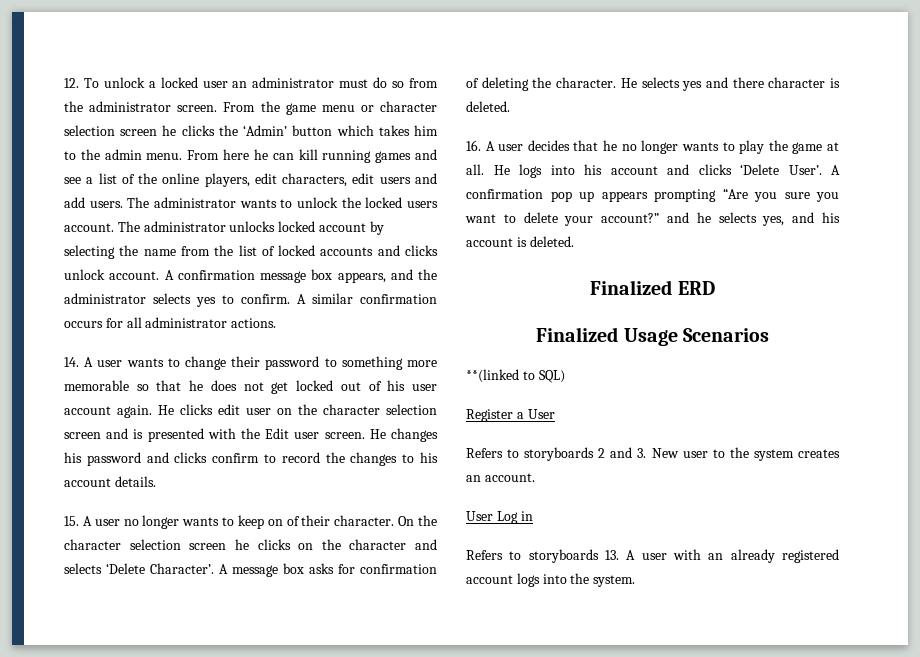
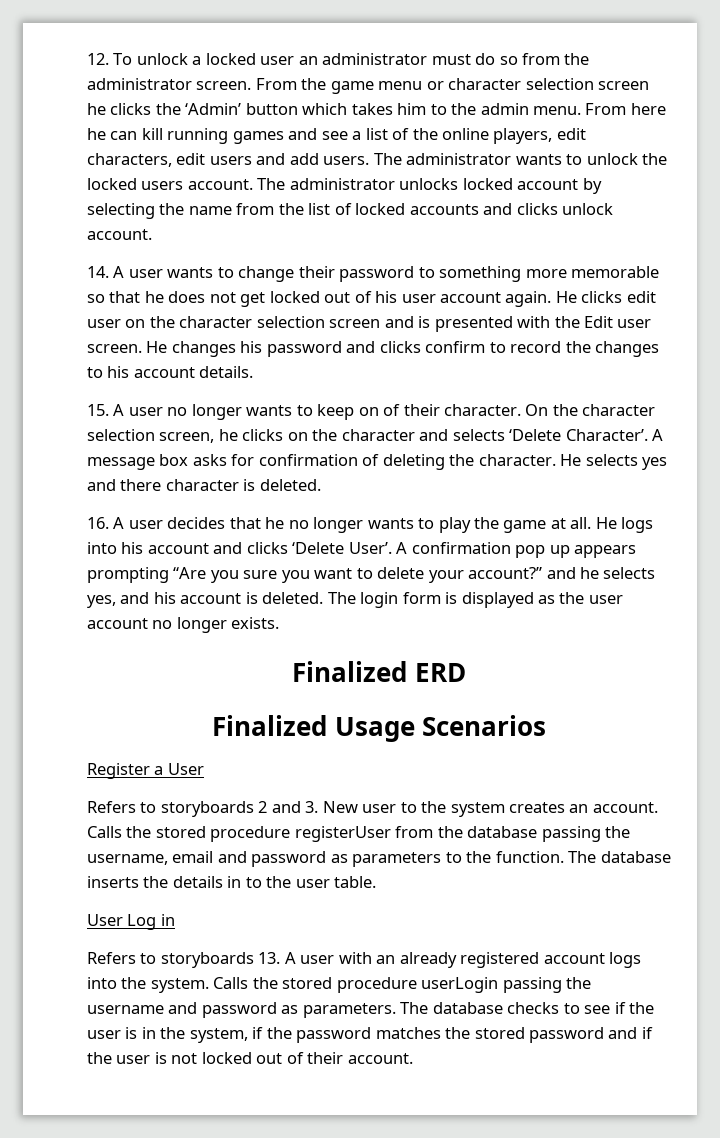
- A confirmation message box appears, and the administrator selects yes to confirm. A similar confirmation occurs for all administrator actions.
- On the character selection screen he clicks on the character and selects ‘Delete Character’.
+ On the character selection screen, he clicks on the character and selects ‘Delete Character’.
+ The login form is displayed as the user account no longer exists.
- **(linked to SQL)
+ Calls the stored procedure registerUser from the database passing the username, email and password as parameters to the function. The database inserts the details in to the user table.
+ Calls the stored procedure userLogin passing the username and password as parameters. The database checks to see if the user is in the system, if the password matches the stored password and if the user is not locked out of their account.

